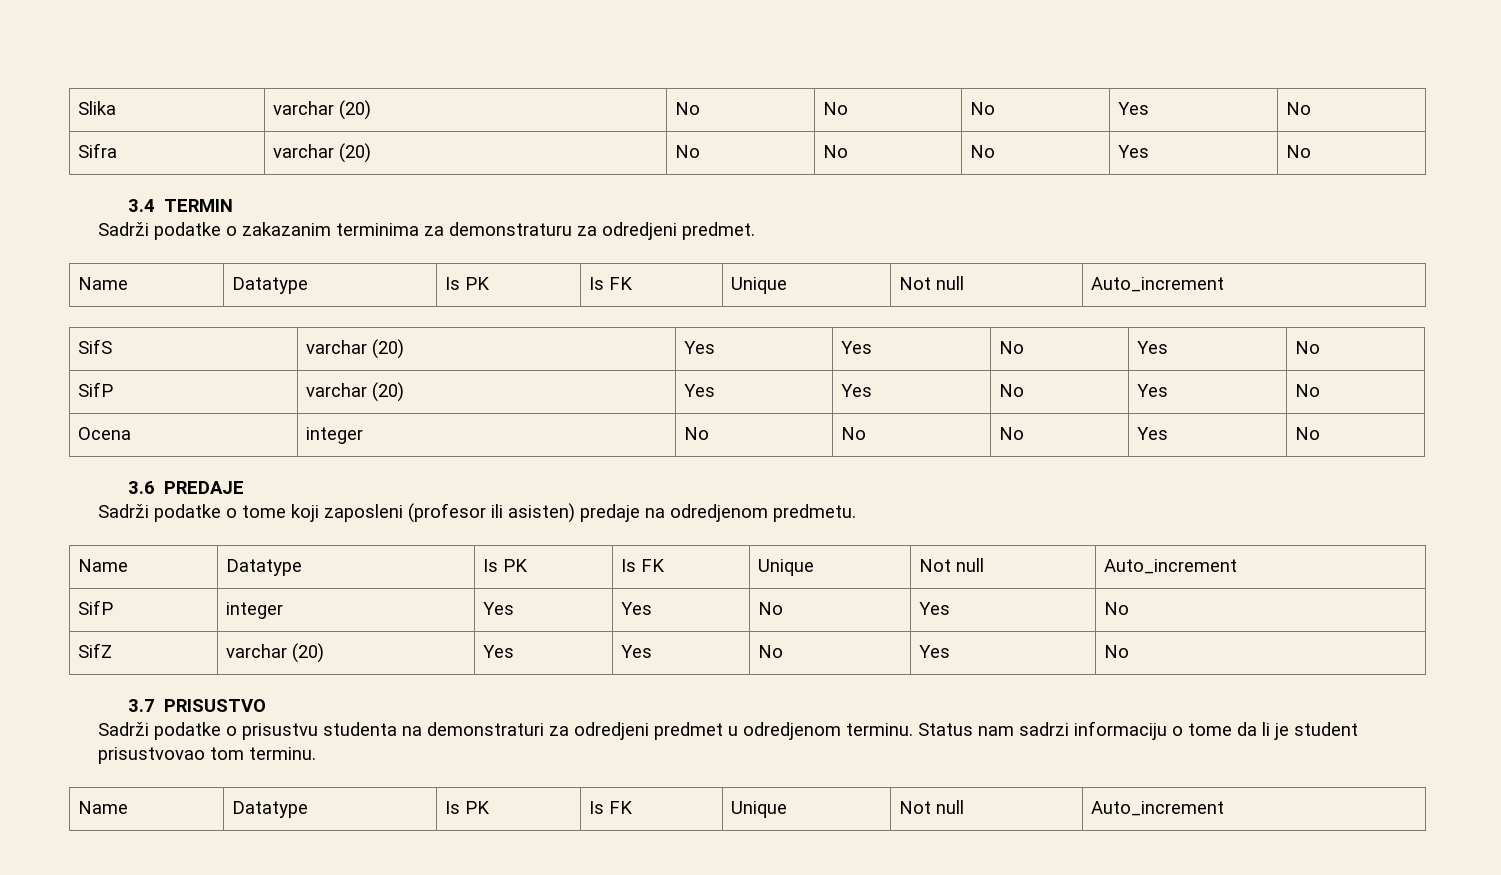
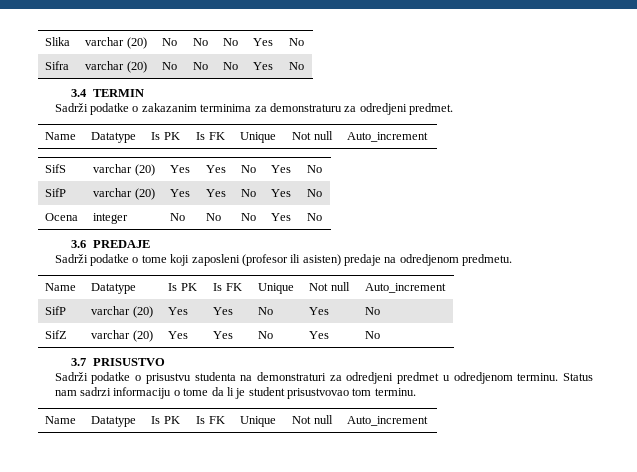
  Sadrži podatke o tome koji zaposleni (profesor ili asisten) predaje na odredjenom predmetu.
  Name | Datatype | Is PK | Is FK | Unique | Not null | Auto_increment
- SifP | integer | Yes | Yes | No | Yes | No
+ SifP | varchar (20) | Yes | Yes | No | Yes | No

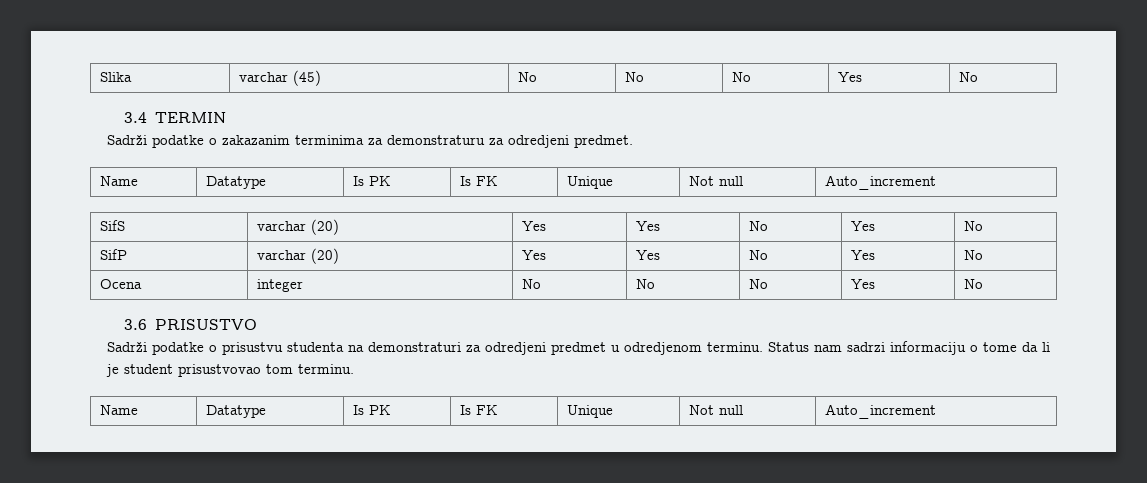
- Slika | varchar (20) | No | No | No | Yes | No
- Sifra | varchar (20) | No | No | No | Yes | No
+ Slika | varchar (45) | No | No | No | Yes | No
- 3.6 PREDAJE
- Sadrži podatke o tome koji zaposleni (profesor ili asisten) predaje na odredjenom predmetu.
- Name | Datatype | Is PK | Is FK | Unique | Not null | Auto_increment
- SifP | varchar (20) | Yes | Yes | No | Yes | No
- SifZ | varchar (20) | Yes | Yes | No | Yes | No
- 3.7 PRISUSTVO
+ 3.6 PRISUSTVO

